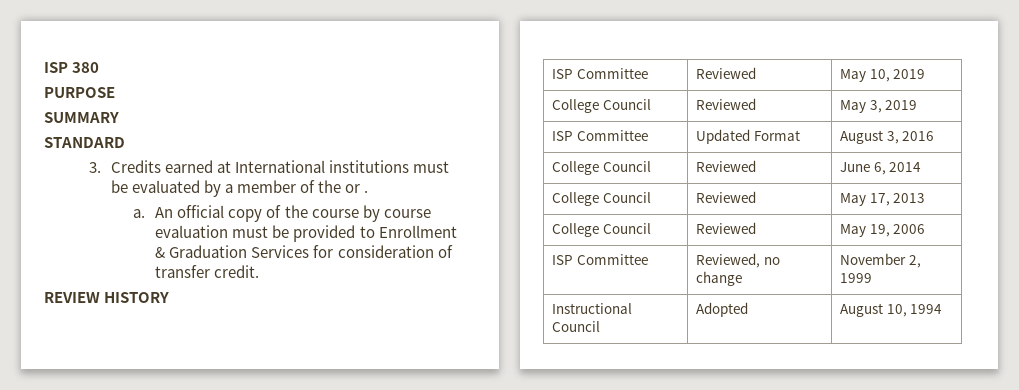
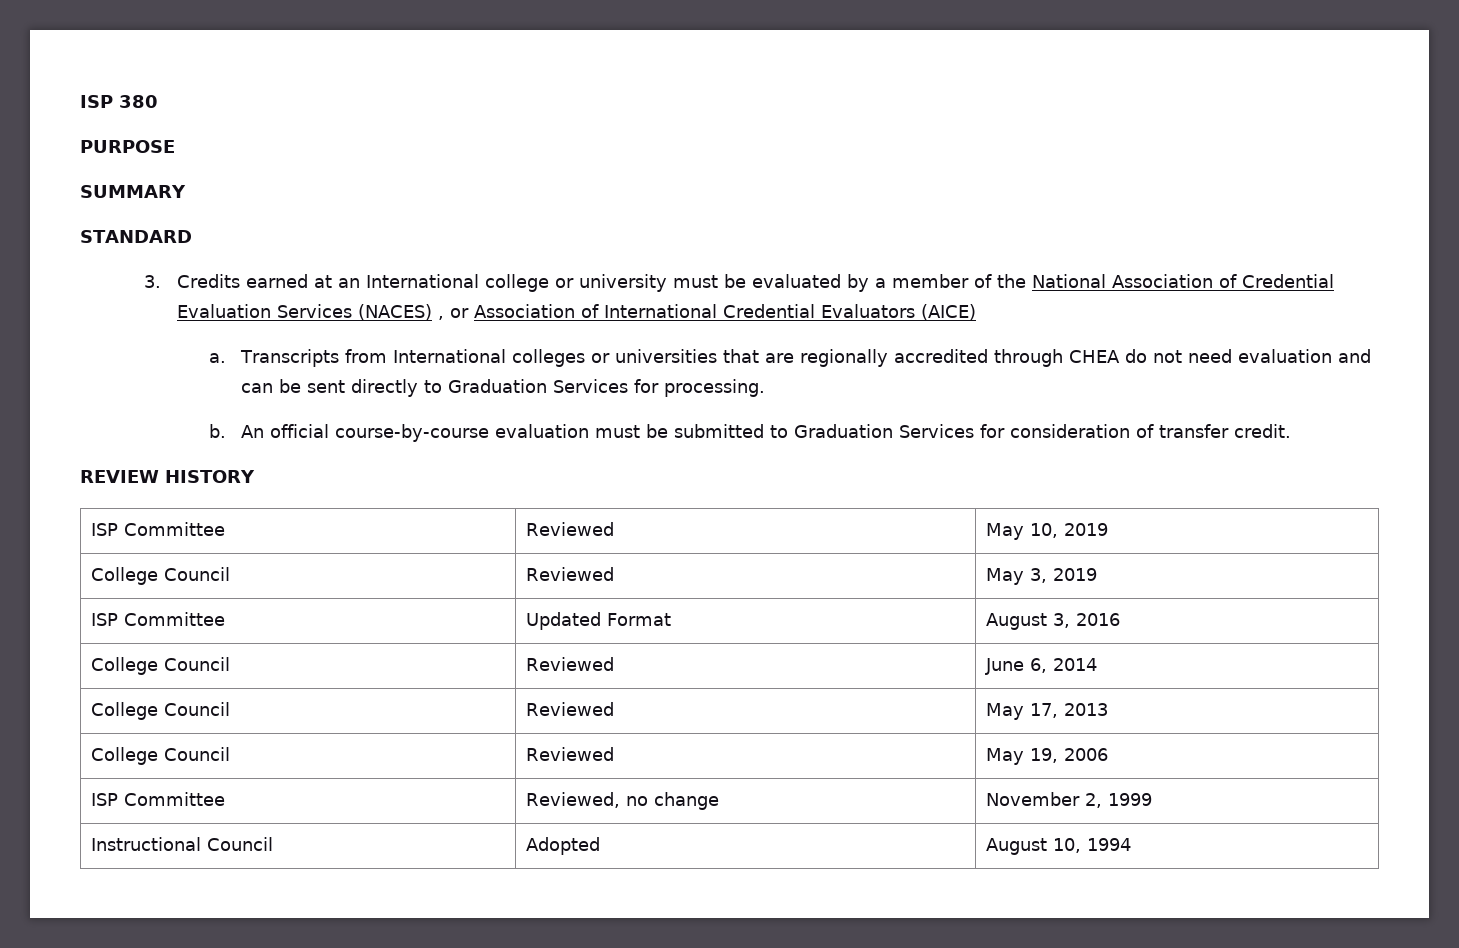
- 3. Credits earned at International institutions must be evaluated by a member of the or .
- a. An official copy of the course by course evaluation must be provided to Enrollment & Graduation Services for consideration of transfer credit.
+ 3. Credits earned at an International college or university must be evaluated by a member of the National Association of Credential Evaluation Services (NACES) , or Association of International Credential Evaluators (AICE)
+ a. Transcripts from International colleges or universities that are regionally accredited through CHEA do not need evaluation and can be sent directly to Graduation Services for processing.
+ b. An official course-by-course evaluation must be submitted to Graduation Services for consideration of transfer credit.

